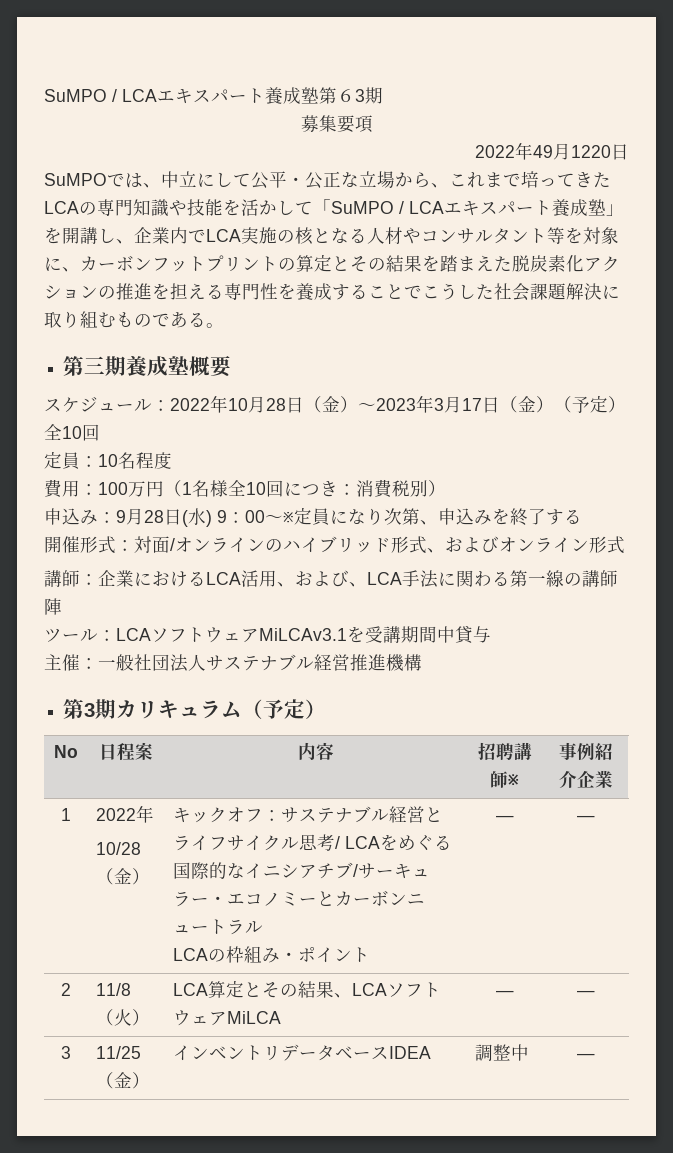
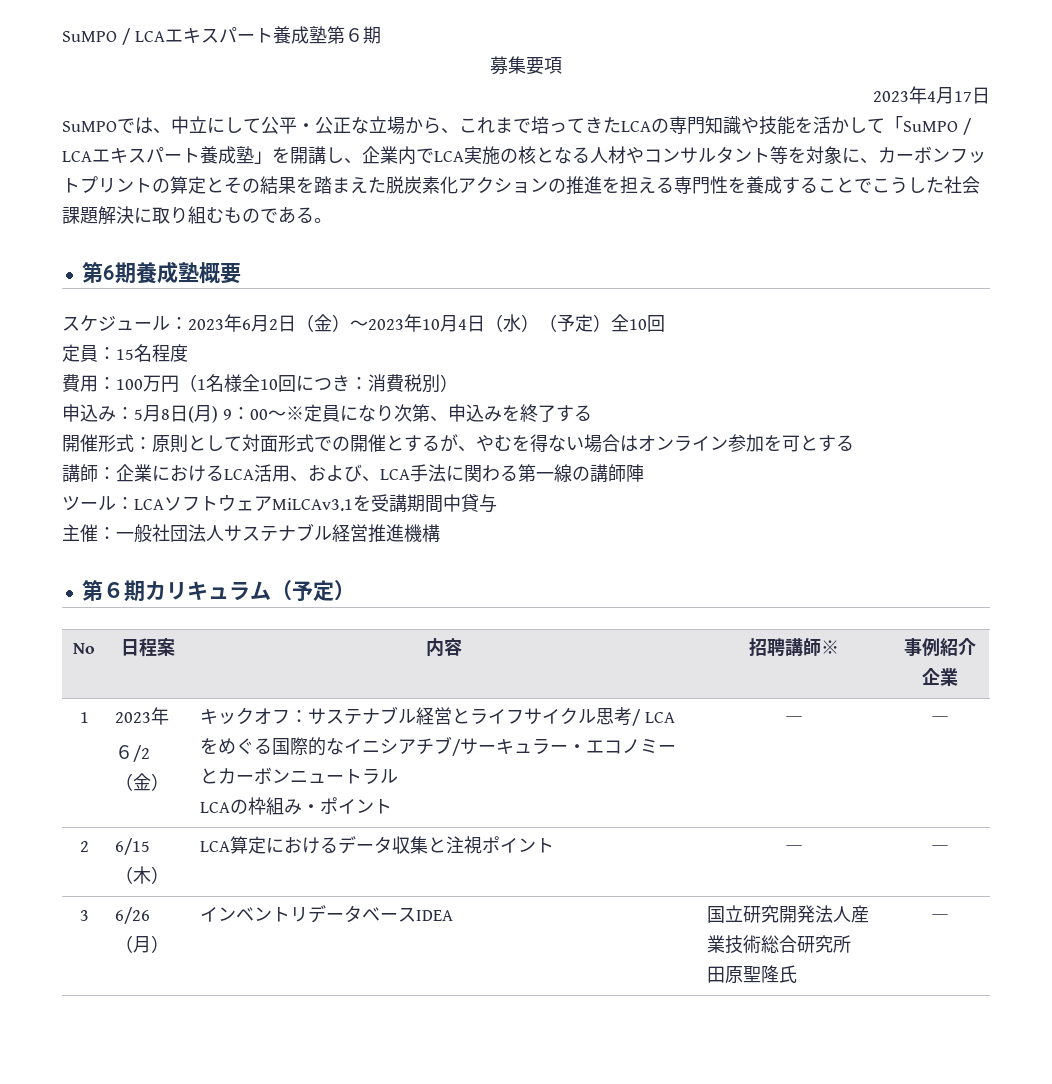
- SuMPO / LCAエキスパート養成塾第６3期
+ SuMPO / LCAエキスパート養成塾第６期
- 2022年49月1220日
+ 2023年4月17日
- 第三期養成塾概要
+ 第6期養成塾概要
- スケジュール：2022年10月28日（金）～2023年3月17日（金）（予定）全10回
+ スケジュール：2023年6月2日（金）～2023年10月4日（水）（予定）全10回
- 定員：10名程度
+ 定員：15名程度
- 申込み：9月28日(水) 9：00～※定員になり次第、申込みを終了する
+ 申込み：5月8日(月) 9：00～※定員になり次第、申込みを終了する
- 開催形式：対面/オンラインのハイブリッド形式、およびオンライン形式
+ 開催形式：原則として対面形式での開催とするが、やむを得ない場合はオンライン参加を可とする
- 第3期カリキュラム（予定）
+ 第６期カリキュラム（予定）
- 1 | 2022年
+ 1 | 2023年
- 10/28（金）
+ ６/2（金）
- 2 | 11/8（火） | LCA算定とその結果、LCAソフトウェアMiLCA | ― | ―
+ 2 | 6/15（木） | LCA算定におけるデータ収集と注視ポイント | ― | ―
- 3 | 11/25（金） | インベントリデータベースIDEA | 調整中 | ―
+ 3 | 6/26（月） | インベントリデータベースIDEA | 国立研究開発法人産業技術総合研究所
+ 田原聖隆氏 | ―

